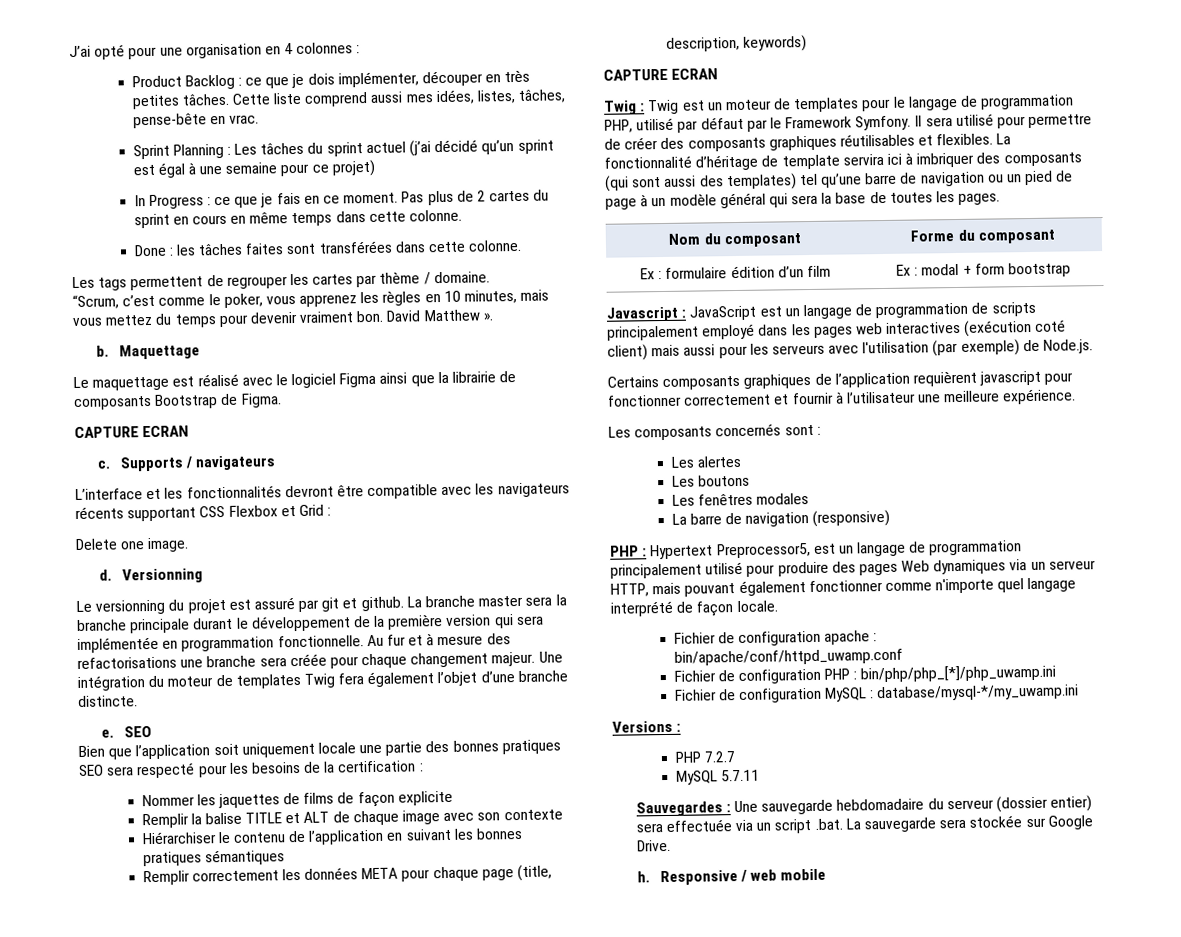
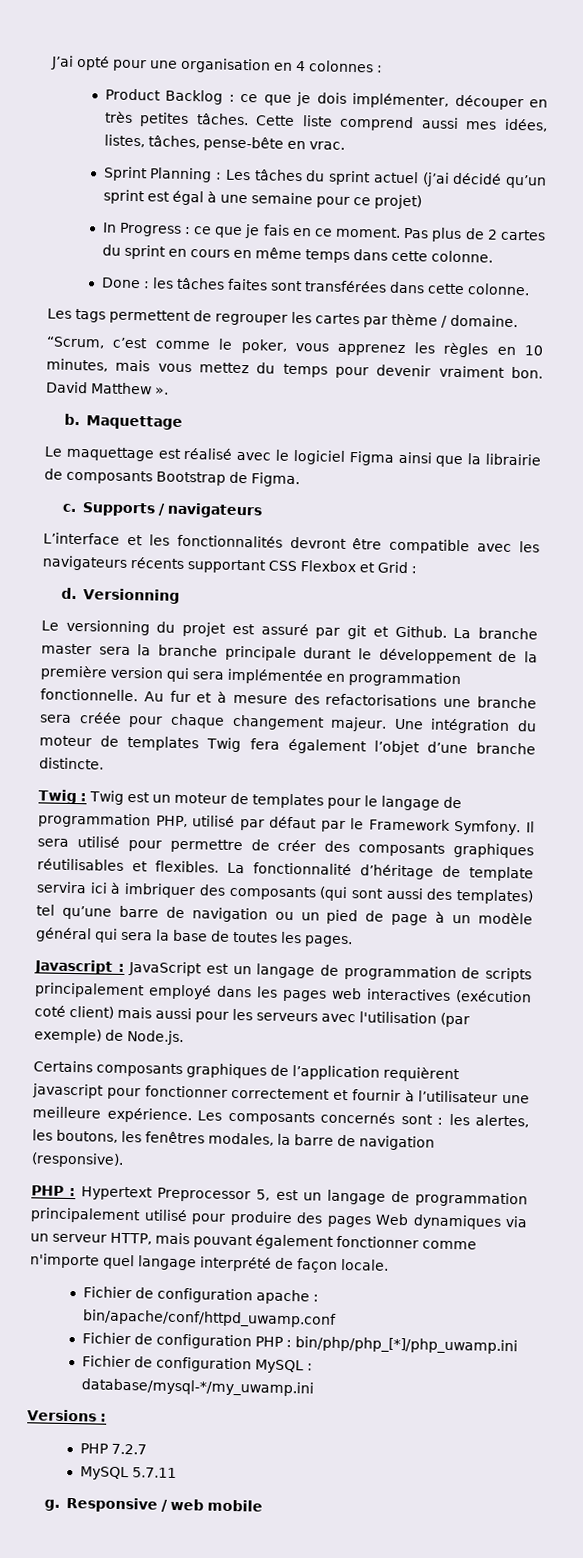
  Le maquettage est réalisé avec le logiciel Figma ainsi que la librairie de composants Bootstrap de Figma.
- CAPTURE ECRAN
- Delete one image.
- Le versionning du projet est assuré par git et github.
+ Le versionning du projet est assuré par git et Github.
- e. SEO
- Bien que l’application soit uniquement locale une partie des bonnes pratiques SEO sera respecté pour les besoins de la certification :
- Nommer les jaquettes de films de façon explicite
- Remplir la balise TITLE et ALT de chaque image avec son contexte
- Hiérarchiser le contenu de l’application en suivant les bonnes pratiques sémantiques
- Remplir correctement les données META pour chaque page (title, description, keywords)
- CAPTURE ECRAN
- Nom du composant | Forme du composant
- Ex : formulaire édition d’un film | Ex : modal + form bootstrap
- Certains composants graphiques de l’application requièrent javascript pour fonctionner correctement et fournir à l’utilisateur une meilleure expérience.
- Les composants concernés sont :
- Les alertes
- Les boutons
- Les fenêtres modales
- La barre de navigation (responsive)
+ Certains composants graphiques de l’application requièrent javascript pour fonctionner correctement et fournir à l’utilisateur une meilleure expérience. Les composants concernés sont : les alertes, les boutons, les fenêtres modales, la barre de navigation (responsive).
- PHP : Hypertext Preprocessor5, est un langage de programmation principalement utilisé pour produire des pages Web dynamiques via un serveur HTTP, mais pouvant également fonctionner comme n'importe quel langage interprété de façon locale.
+ PHP : Hypertext Preprocessor 5, est un langage de programmation principalement utilisé pour produire des pages Web dynamiques via un serveur HTTP, mais pouvant également fonctionner comme n'importe quel langage interprété de façon locale.
- Sauvegardes : Une sauvegarde hebdomadaire du serveur (dossier entier) sera effectuée via un script .bat. La sauvegarde sera stockée sur Google Drive.
- h.
+ g.

